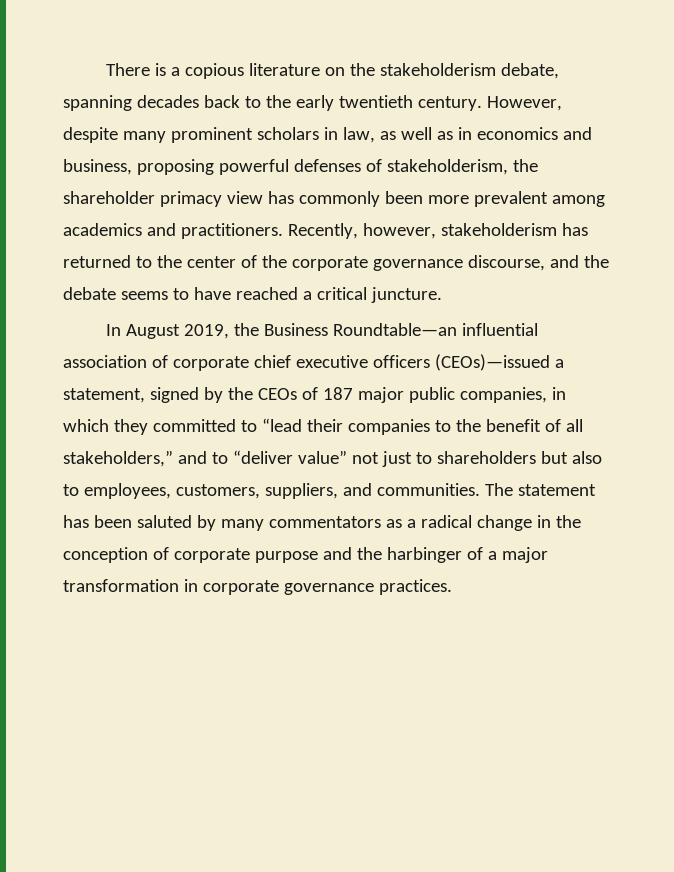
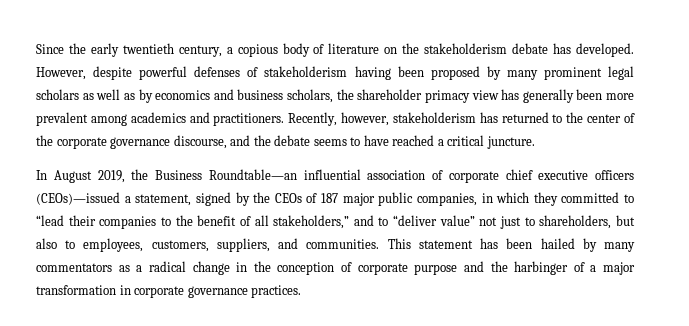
- There is a copious literature on the stakeholderism debate, spanning decades back to the early twentieth century. However, despite many prominent scholars in law, as well as in economics and business, proposing powerful defenses of stakeholderism, the shareholder primacy view has commonly been more prevalent among academics and practitioners.
+ Since the early twentieth century, a copious body of literature on the stakeholderism debate has developed. However, despite powerful defenses of stakeholderism having been proposed by many prominent legal scholars as well as by economics and business scholars, the shareholder primacy view has generally been more prevalent among academics and practitioners.
- In August 2019, the Business Roundtable—an influential association of corporate chief executive officers (CEOs)—issued a statement, signed by the CEOs of 187 major public companies, in which they committed to “lead their companies to the benefit of all stakeholders,” and to “deliver value” not just to shareholders but also to employees, customers, suppliers, and communities.
+ In August 2019, the Business Roundtable—an influential association of corporate chief executive officers (CEOs)—issued a statement, signed by the CEOs of 187 major public companies, in which they committed to “lead their companies to the benefit of all stakeholders,” and to “deliver value” not just to shareholders, but also to employees, customers, suppliers, and communities.
- The statement has been saluted by many commentators as a radical change in the conception of corporate purpose and the harbinger of a major transformation in corporate governance practices.
+ This statement has been hailed by many commentators as a radical change in the conception of corporate purpose and the harbinger of a major transformation in corporate governance practices.

